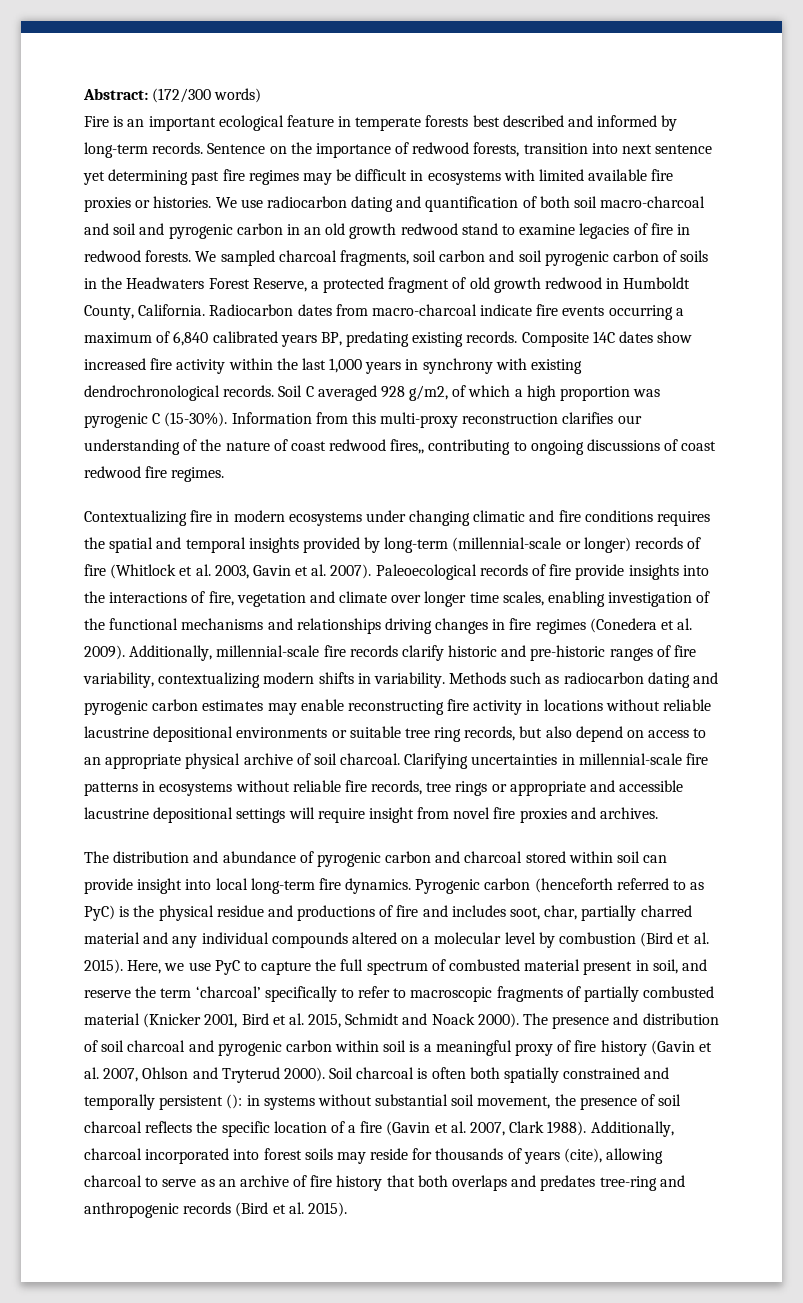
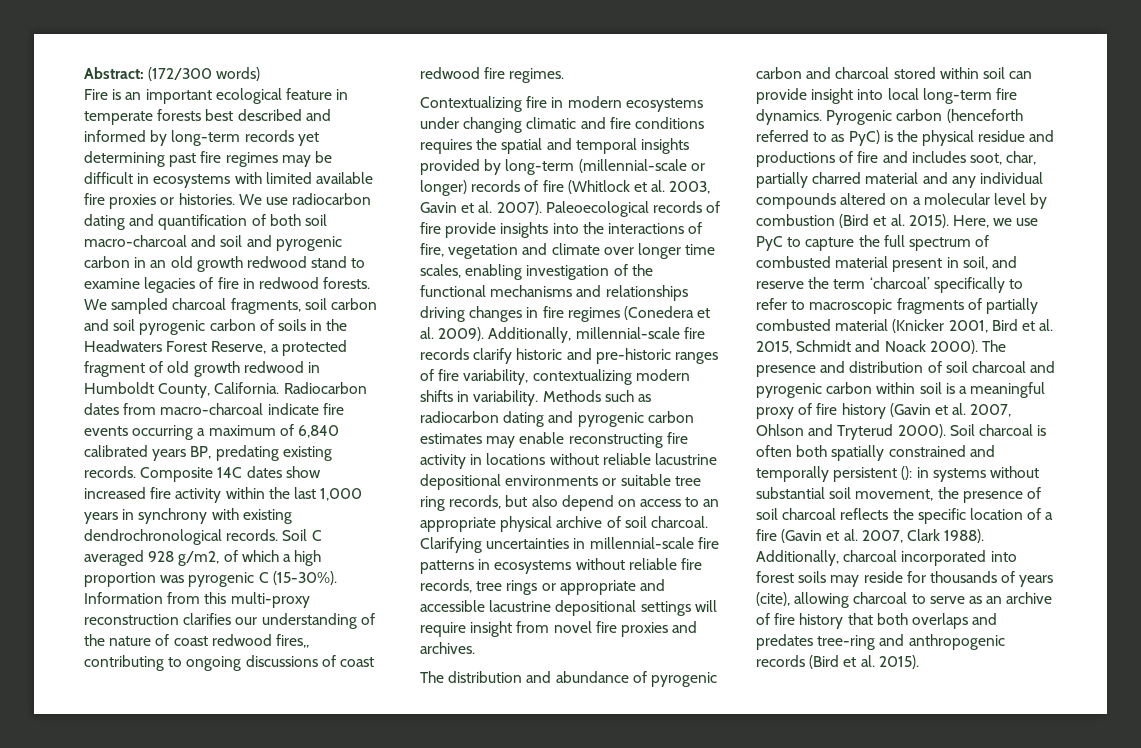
- Fire is an important ecological feature in temperate forests best described and informed by long-term records. Sentence on the importance of redwood forests, transition into next sentence yet determining past fire regimes may be difficult in ecosystems with limited available fire proxies or histories.
+ Fire is an important ecological feature in temperate forests best described and informed by long-term records yet determining past fire regimes may be difficult in ecosystems with limited available fire proxies or histories.

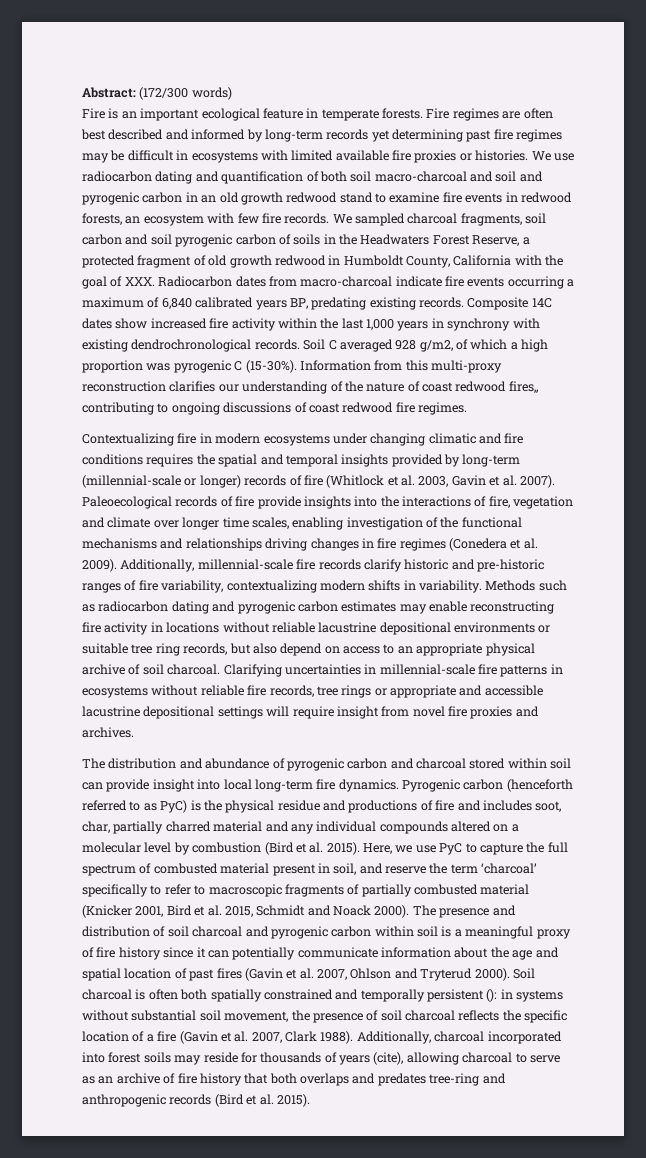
- Fire is an important ecological feature in temperate forests best described and informed by long-term records yet determining past fire regimes may be difficult in ecosystems with limited available fire proxies or histories.
+ Fire is an important ecological feature in temperate forests. Fire regimes are often best described and informed by long-term records yet determining past fire regimes may be difficult in ecosystems with limited available fire proxies or histories.
- We use radiocarbon dating and quantification of both soil macro-charcoal and soil and pyrogenic carbon in an old growth redwood stand to examine legacies of fire in redwood forests.
+ We use radiocarbon dating and quantification of both soil macro-charcoal and soil and pyrogenic carbon in an old growth redwood stand to examine fire events in redwood forests, an ecosystem with few fire records.
- We sampled charcoal fragments, soil carbon and soil pyrogenic carbon of soils in the Headwaters Forest Reserve, a protected fragment of old growth redwood in Humboldt County, California. Radiocarbon dates from macro-charcoal indicate fire events occurring a maximum of 6,840 calibrated years BP, predating existing records.
+ We sampled charcoal fragments, soil carbon and soil pyrogenic carbon of soils in the Headwaters Forest Reserve, a protected fragment of old growth redwood in Humboldt County, California with the goal of XXX. Radiocarbon dates from macro-charcoal indicate fire events occurring a maximum of 6,840 calibrated years BP, predating existing records.
- The presence and distribution of soil charcoal and pyrogenic carbon within soil is a meaningful proxy of fire history (Gavin et al. 2007, Ohlson and Tryterud 2000).
+ The presence and distribution of soil charcoal and pyrogenic carbon within soil is a meaningful proxy of fire history since it can potentially communicate information about the age and spatial location of past fires (Gavin et al. 2007, Ohlson and Tryterud 2000).

